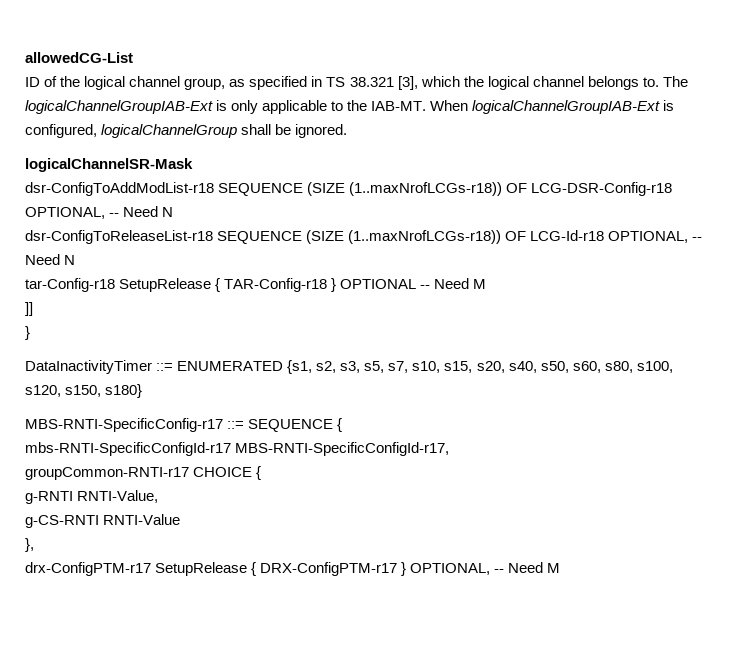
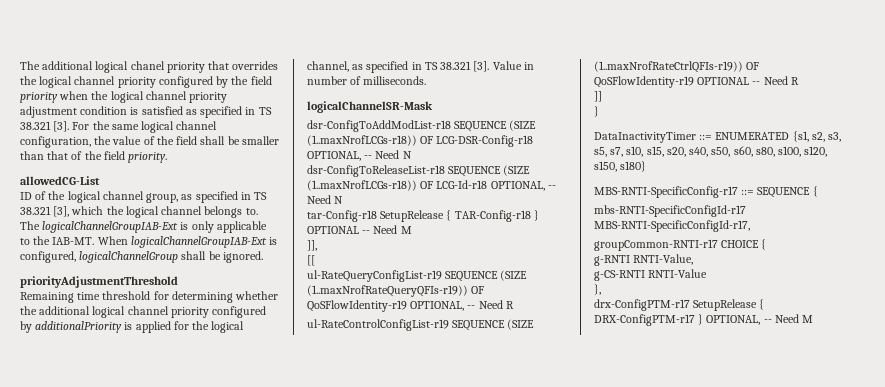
+ The additional logical chanel priority that overrides the logical channel priority configured by the field priority when the logical channel priority adjustment condition is satisfied as specified in TS 38.321 [3]. For the same logical channel configuration, the value of the field shall be smaller than that of the field priority.
+ priorityAdjustmentThreshold
+ Remaining time threshold for determining whether the additional logical channel priority configured by additionalPriority is applied for the logical channel, as specified in TS 38.321 [3]. Value in number of milliseconds.
+ ]],
+ [[
+ ul-RateQueryConfigList-r19 SEQUENCE (SIZE (1..maxNrofRateQueryQFIs-r19)) OF QoSFlowIdentity-r19 OPTIONAL, -- Need R
+ ul-RateControlConfigList-r19 SEQUENCE (SIZE (1..maxNrofRateCtrlQFIs-r19)) OF QoSFlowIdentity-r19 OPTIONAL -- Need R

